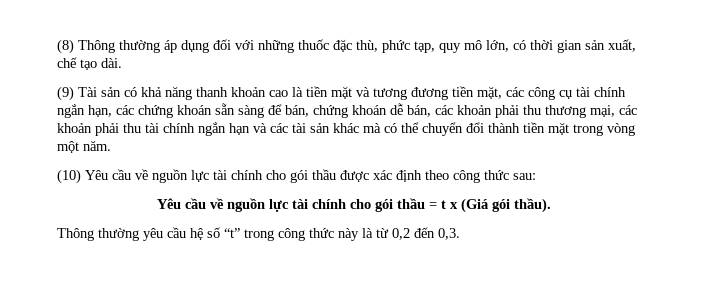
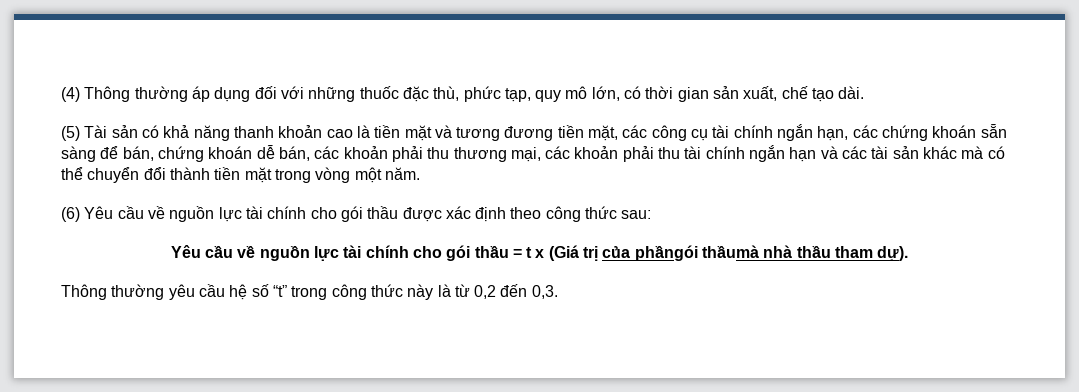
- (8) Thông thường áp dụng đối với những thuốc đặc thù, phức tạp, quy mô lớn, có thời gian sản xuất, chế tạo dài.
+ (4) Thông thường áp dụng đối với những thuốc đặc thù, phức tạp, quy mô lớn, có thời gian sản xuất, chế tạo dài.
- (9) Tài sản có khả năng thanh khoản cao là tiền mặt và tương đương tiền mặt, các công cụ tài chính ngắn hạn, các chứng khoán sẵn sàng để bán, chứng khoán dễ bán, các khoản phải thu thương mại, các khoản phải thu tài chính ngắn hạn và các tài sản khác mà có thể chuyển đổi thành tiền mặt trong vòng một năm.
+ (5) Tài sản có khả năng thanh khoản cao là tiền mặt và tương đương tiền mặt, các công cụ tài chính ngắn hạn, các chứng khoán sẵn sàng để bán, chứng khoán dễ bán, các khoản phải thu thương mại, các khoản phải thu tài chính ngắn hạn và các tài sản khác mà có thể chuyển đổi thành tiền mặt trong vòng một năm.
- (10) Yêu cầu về nguồn lực tài chính cho gói thầu được xác định theo công thức sau:
+ (6) Yêu cầu về nguồn lực tài chính cho gói thầu được xác định theo công thức sau:
- Yêu cầu về nguồn lực tài chính cho gói thầu = t x (Giá gói thầu).
+ Yêu cầu về nguồn lực tài chính cho gói thầu = t x (Giá trị của phầngói thầumà nhà thầu tham dự).

